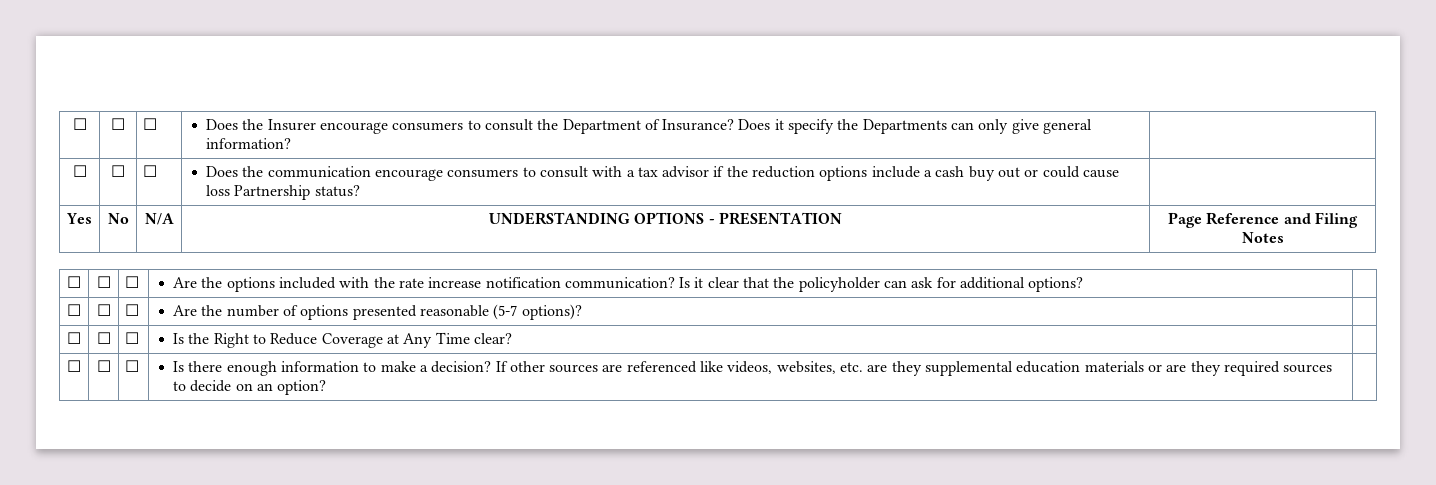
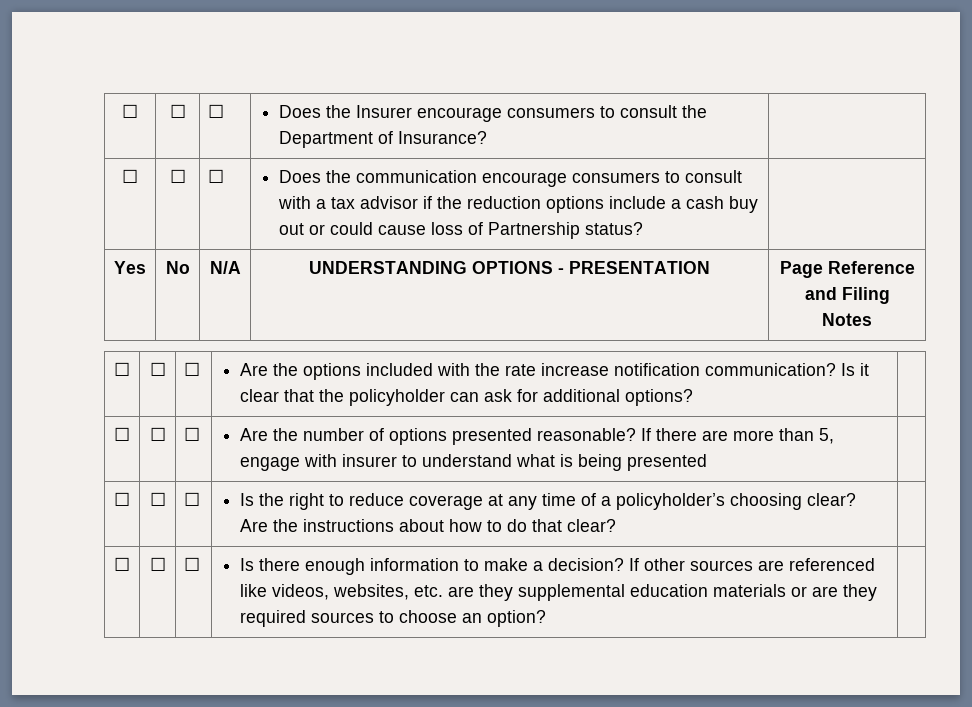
- ☐ | ☐ | ☐ | Does the Insurer encourage consumers to consult the Department of Insurance? Does it specify the Departments can only give general information? |
+ ☐ | ☐ | ☐ | Does the Insurer encourage consumers to consult the Department of Insurance? |
- ☐ | ☐ | ☐ | Does the communication encourage consumers to consult with a tax advisor if the reduction options include a cash buy out or could cause loss Partnership status? |
+ ☐ | ☐ | ☐ | Does the communication encourage consumers to consult with a tax advisor if the reduction options include a cash buy out or could cause loss of Partnership status? |
- ☐ | ☐ | ☐ | Are the number of options presented reasonable (5-7 options)? |
+ ☐ | ☐ | ☐ | Are the number of options presented reasonable? If there are more than 5, engage with insurer to understand what is being presented |
- ☐ | ☐ | ☐ | Is the Right to Reduce Coverage at Any Time clear? |
+ ☐ | ☐ | ☐ | Is the right to reduce coverage at any time of a policyholder’s choosing clear? Are the instructions about how to do that clear? |
- ☐ | ☐ | ☐ | Is there enough information to make a decision? If other sources are referenced like videos, websites, etc. are they supplemental education materials or are they required sources to decide on an option? |
+ ☐ | ☐ | ☐ | Is there enough information to make a decision? If other sources are referenced like videos, websites, etc. are they supplemental education materials or are they required sources to choose an option? |

